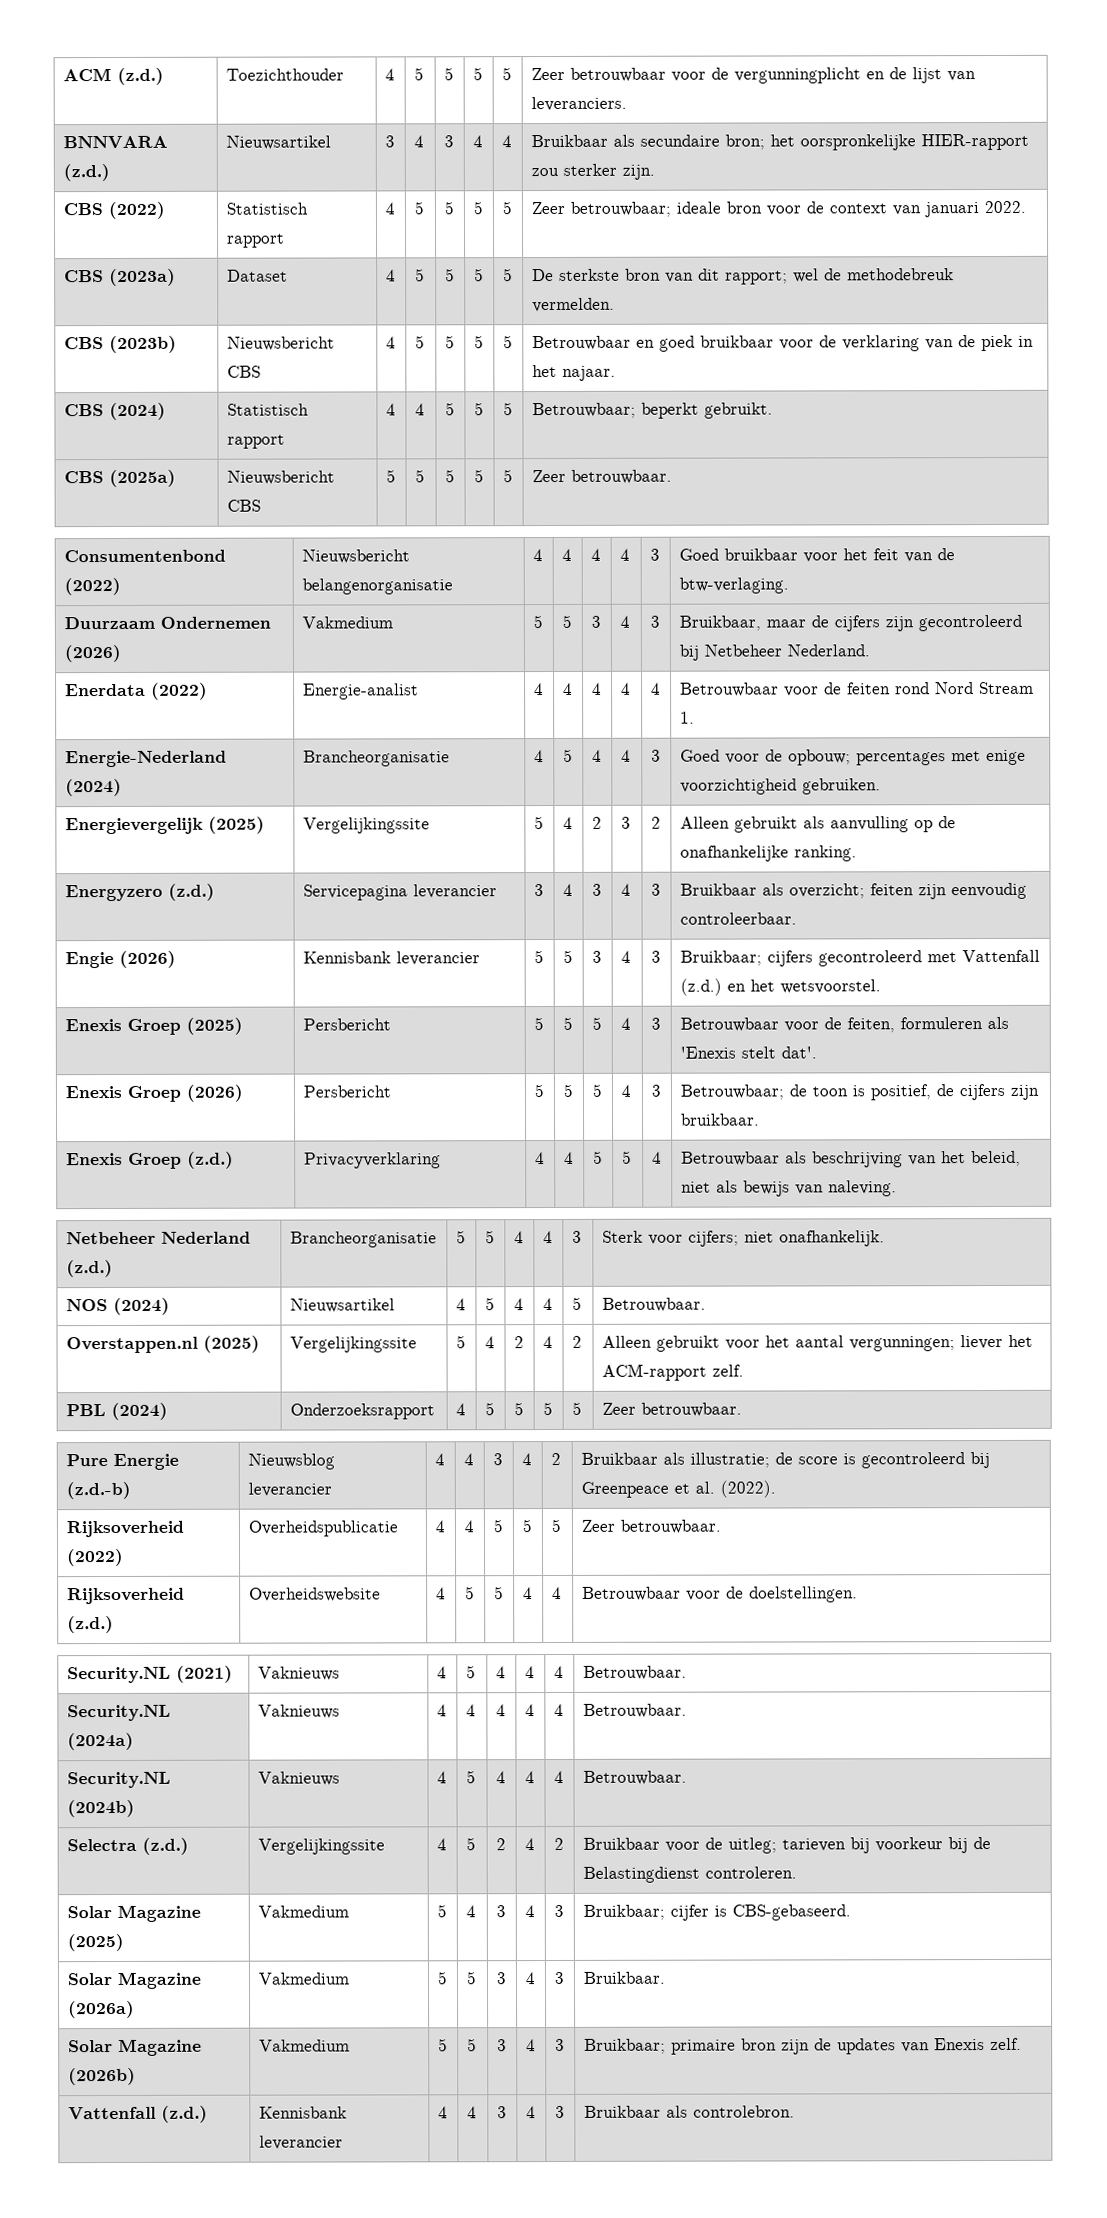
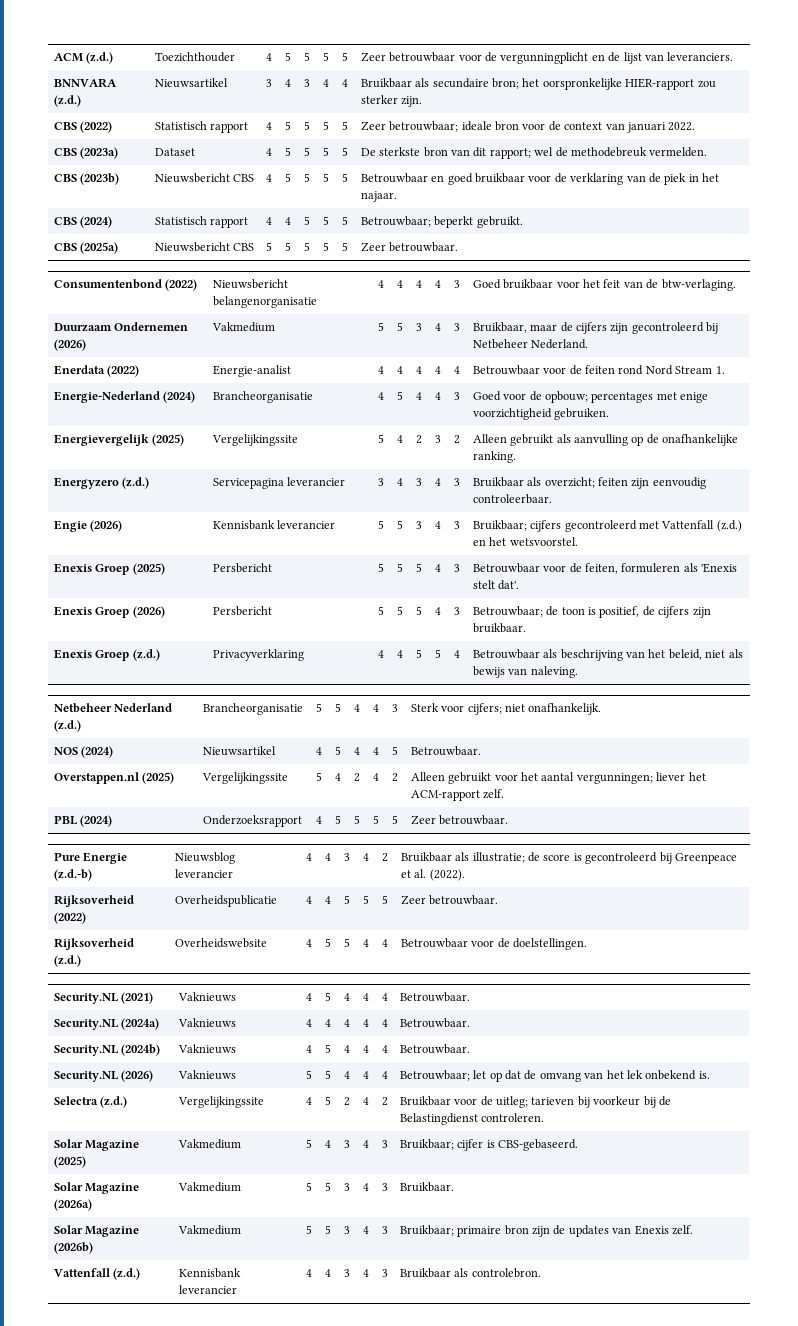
+ Security.NL (2026) | Vaknieuws | 5 | 5 | 4 | 4 | 4 | Betrouwbaar; let op dat de omvang van het lek onbekend is.

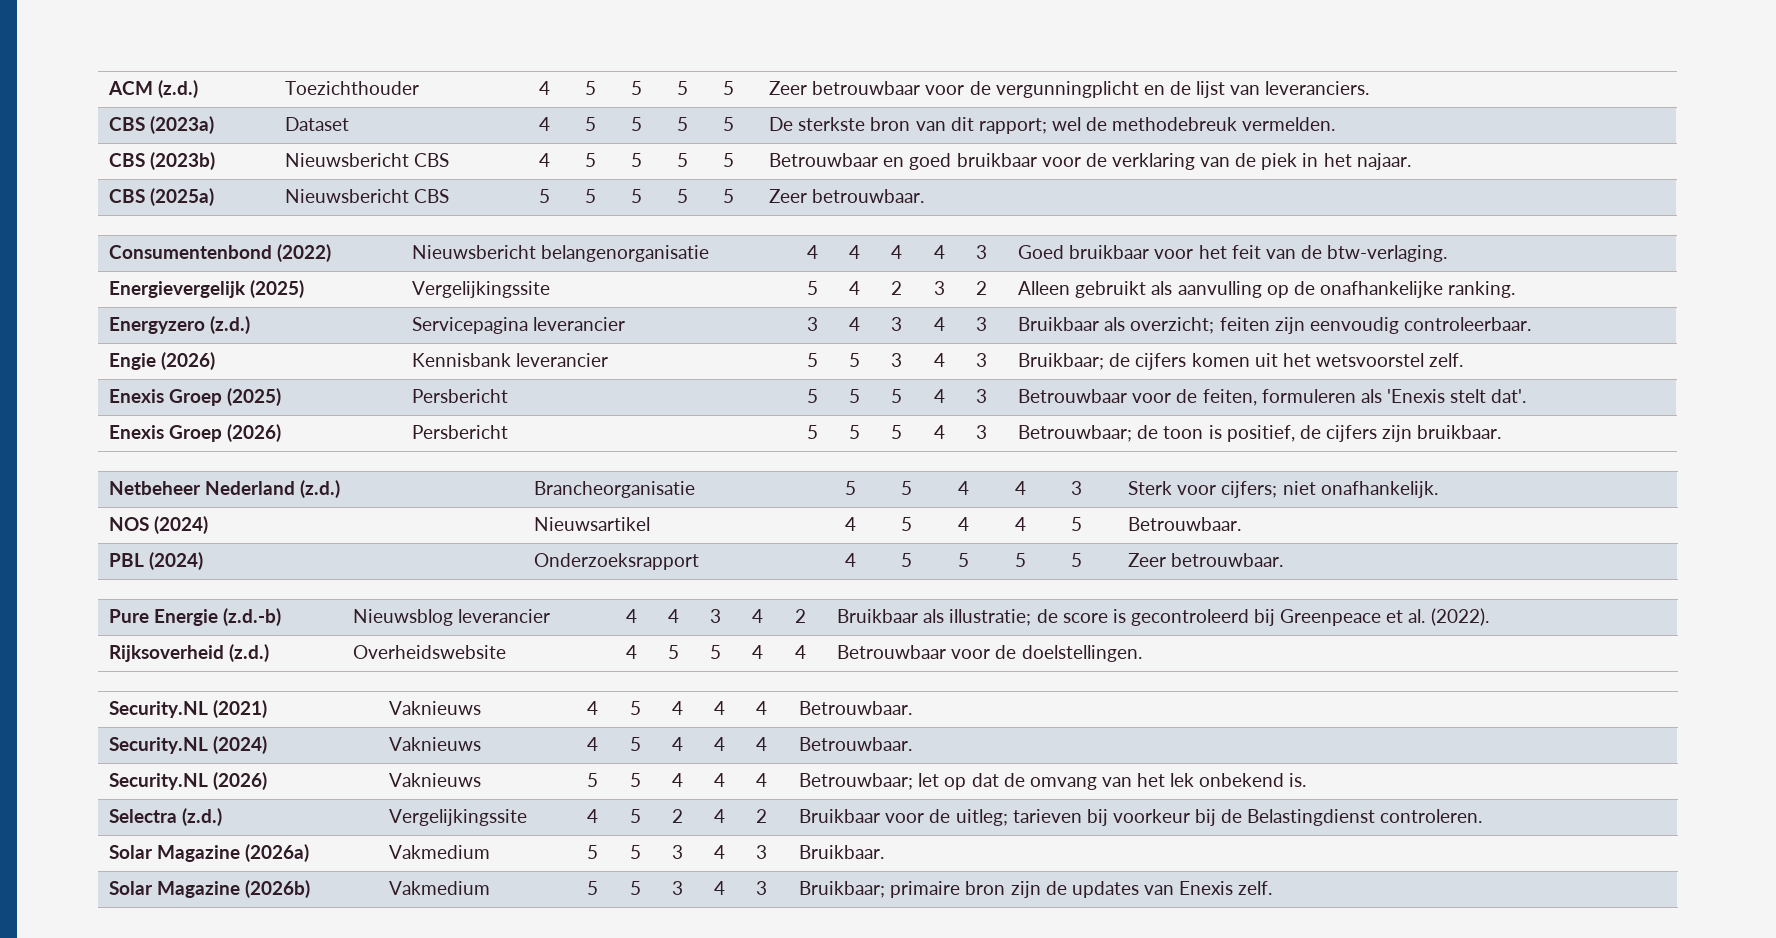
- BNNVARA (z.d.) | Nieuwsartikel | 3 | 4 | 3 | 4 | 4 | Bruikbaar als secundaire bron; het oorspronkelijke HIER-rapport zou sterker zijn.
- CBS (2022) | Statistisch rapport | 4 | 5 | 5 | 5 | 5 | Zeer betrouwbaar; ideale bron voor de context van januari 2022.
- CBS (2024) | Statistisch rapport | 4 | 4 | 5 | 5 | 5 | Betrouwbaar; beperkt gebruikt.
- Duurzaam Ondernemen (2026) | Vakmedium | 5 | 5 | 3 | 4 | 3 | Bruikbaar, maar de cijfers zijn gecontroleerd bij Netbeheer Nederland.
- Enerdata (2022) | Energie-analist | 4 | 4 | 4 | 4 | 4 | Betrouwbaar voor de feiten rond Nord Stream 1.
- Energie-Nederland (2024) | Brancheorganisatie | 4 | 5 | 4 | 4 | 3 | Goed voor de opbouw; percentages met enige voorzichtigheid gebruiken.
- Engie (2026) | Kennisbank leverancier | 5 | 5 | 3 | 4 | 3 | Bruikbaar; cijfers gecontroleerd met Vattenfall (z.d.) en het wetsvoorstel.
+ Engie (2026) | Kennisbank leverancier | 5 | 5 | 3 | 4 | 3 | Bruikbaar; de cijfers komen uit het wetsvoorstel zelf.
- Enexis Groep (z.d.) | Privacyverklaring | 4 | 4 | 5 | 5 | 4 | Betrouwbaar als beschrijving van het beleid, niet als bewijs van naleving.
- Overstappen.nl (2025) | Vergelijkingssite | 5 | 4 | 2 | 4 | 2 | Alleen gebruikt voor het aantal vergunningen; liever het ACM-rapport zelf.
- Rijksoverheid (2022) | Overheidspublicatie | 4 | 4 | 5 | 5 | 5 | Zeer betrouwbaar.
- Security.NL (2024a) | Vaknieuws | 4 | 4 | 4 | 4 | 4 | Betrouwbaar.
- Security.NL (2024b) | Vaknieuws | 4 | 5 | 4 | 4 | 4 | Betrouwbaar.
+ Security.NL (2024) | Vaknieuws | 4 | 5 | 4 | 4 | 4 | Betrouwbaar.
- Solar Magazine (2025) | Vakmedium | 5 | 4 | 3 | 4 | 3 | Bruikbaar; cijfer is CBS-gebaseerd.
- Vattenfall (z.d.) | Kennisbank leverancier | 4 | 4 | 3 | 4 | 3 | Bruikbaar als controlebron.

